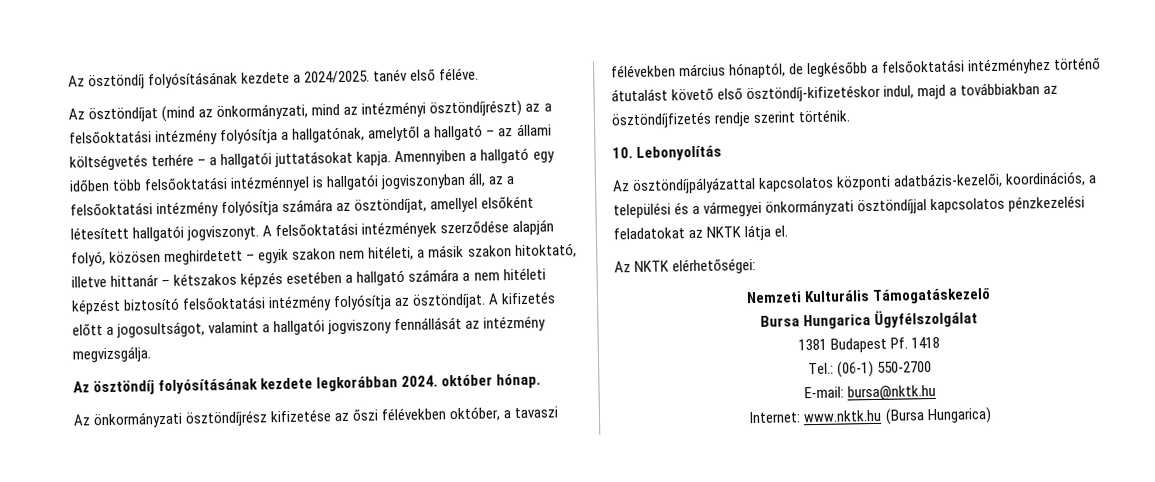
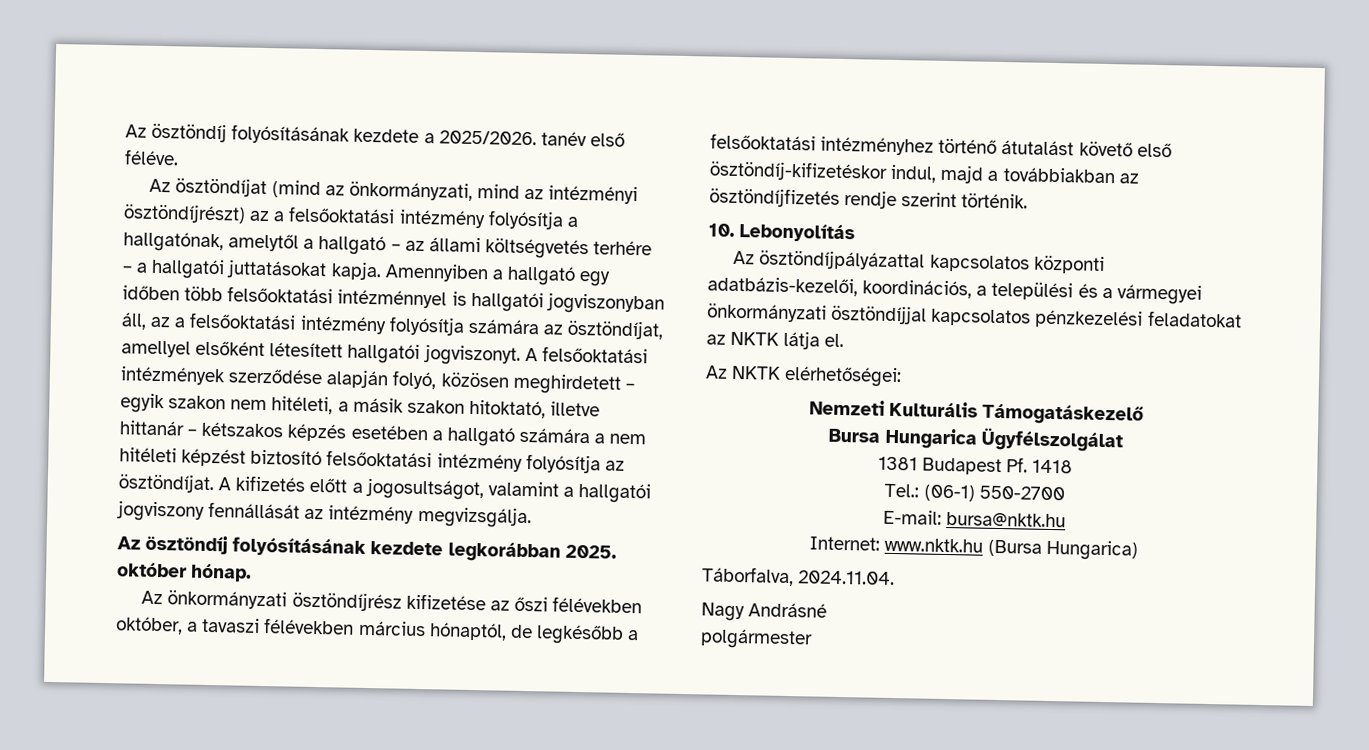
- Az ösztöndíj folyósításának kezdete a 2024/2025. tanév első féléve.
+ Az ösztöndíj folyósításának kezdete a 2025/2026. tanév első féléve.
- Az ösztöndíj folyósításának kezdete legkorábban 2024. október hónap.
+ Az ösztöndíj folyósításának kezdete legkorábban 2025. október hónap.
+ Táborfalva, 2024.11.04.
+ Nagy Andrásné
+ polgármester

